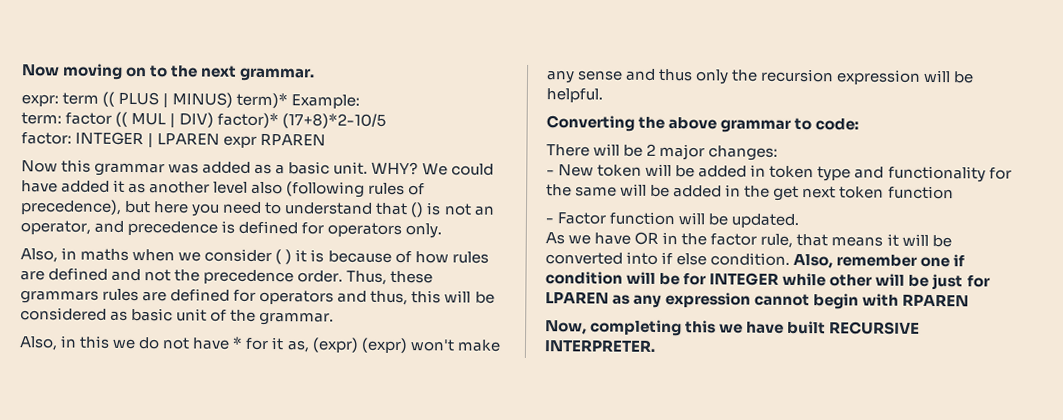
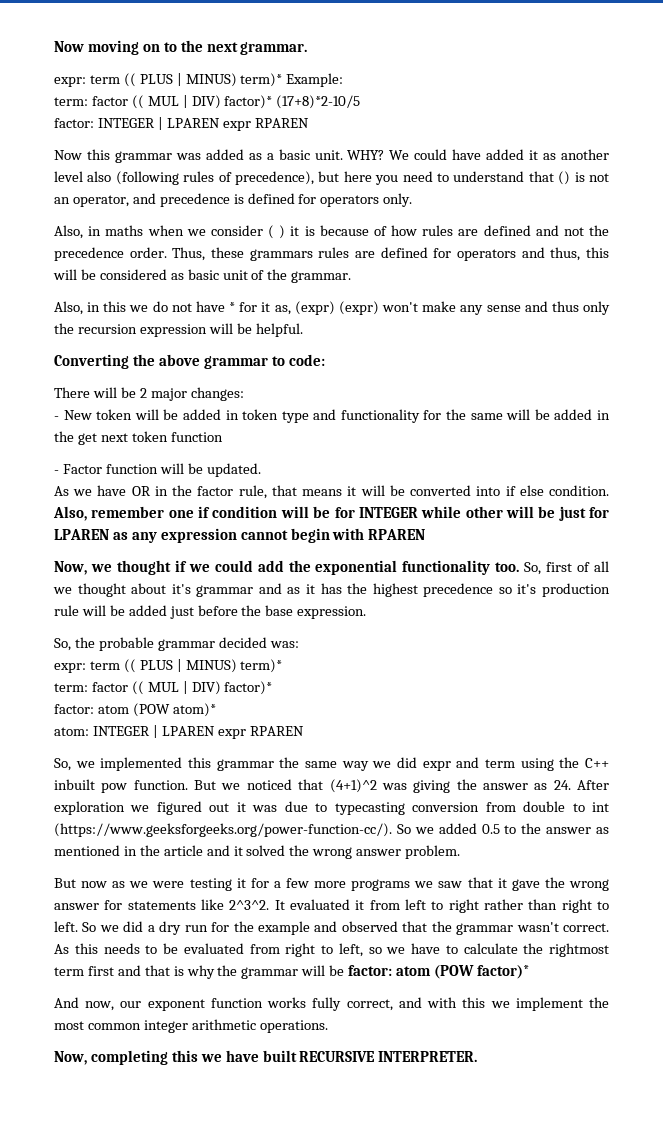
+ Now, we thought if we could add the exponential functionality too. So, first of all we thought about it's grammar and as it has the highest precedence so it's production rule will be added just before the base expression.
+ So, the probable grammar decided was:
+ expr: term (( PLUS | MINUS) term)*
+ term: factor (( MUL | DIV) factor)*
+ factor: atom (POW atom)*
+ atom: INTEGER | LPAREN expr RPAREN
+ So, we implemented this grammar the same way we did expr and term using the C++ inbuilt pow function. But we noticed that (4+1)^2 was giving the answer as 24. After exploration we figured out it was due to typecasting conversion from double to int (https://www.geeksforgeeks.org/power-function-cc/). So we added 0.5 to the answer as mentioned in the article and it solved the wrong answer problem.
+ But now as we were testing it for a few more programs we saw that it gave the wrong answer for statements like 2^3^2. It evaluated it from left to right rather than right to left. So we did a dry run for the example and observed that the grammar wasn't correct. As this needs to be evaluated from right to left, so we have to calculate the rightmost term first and that is why the grammar will be factor: atom (POW factor)*
+ And now, our exponent function works fully correct, and with this we implement the most common integer arithmetic operations.

